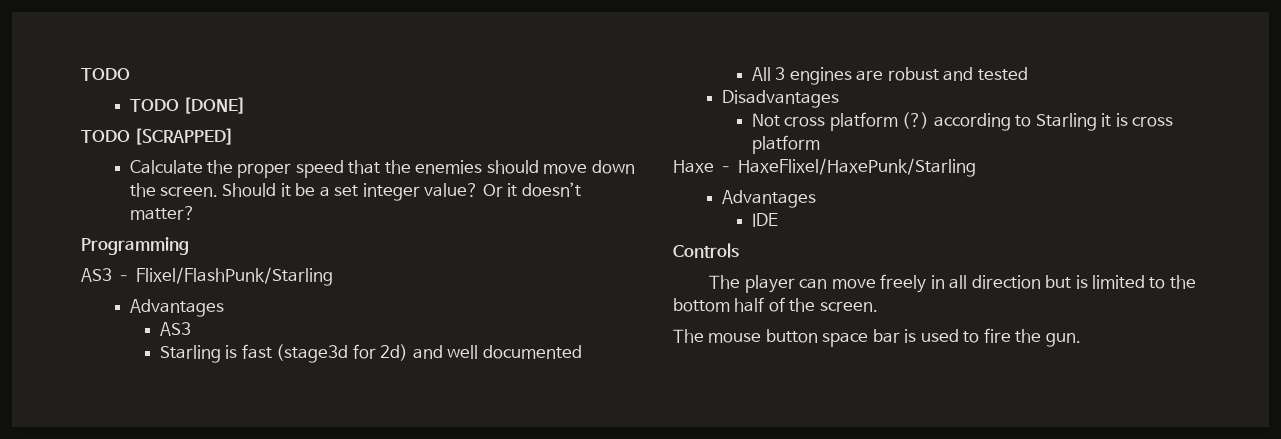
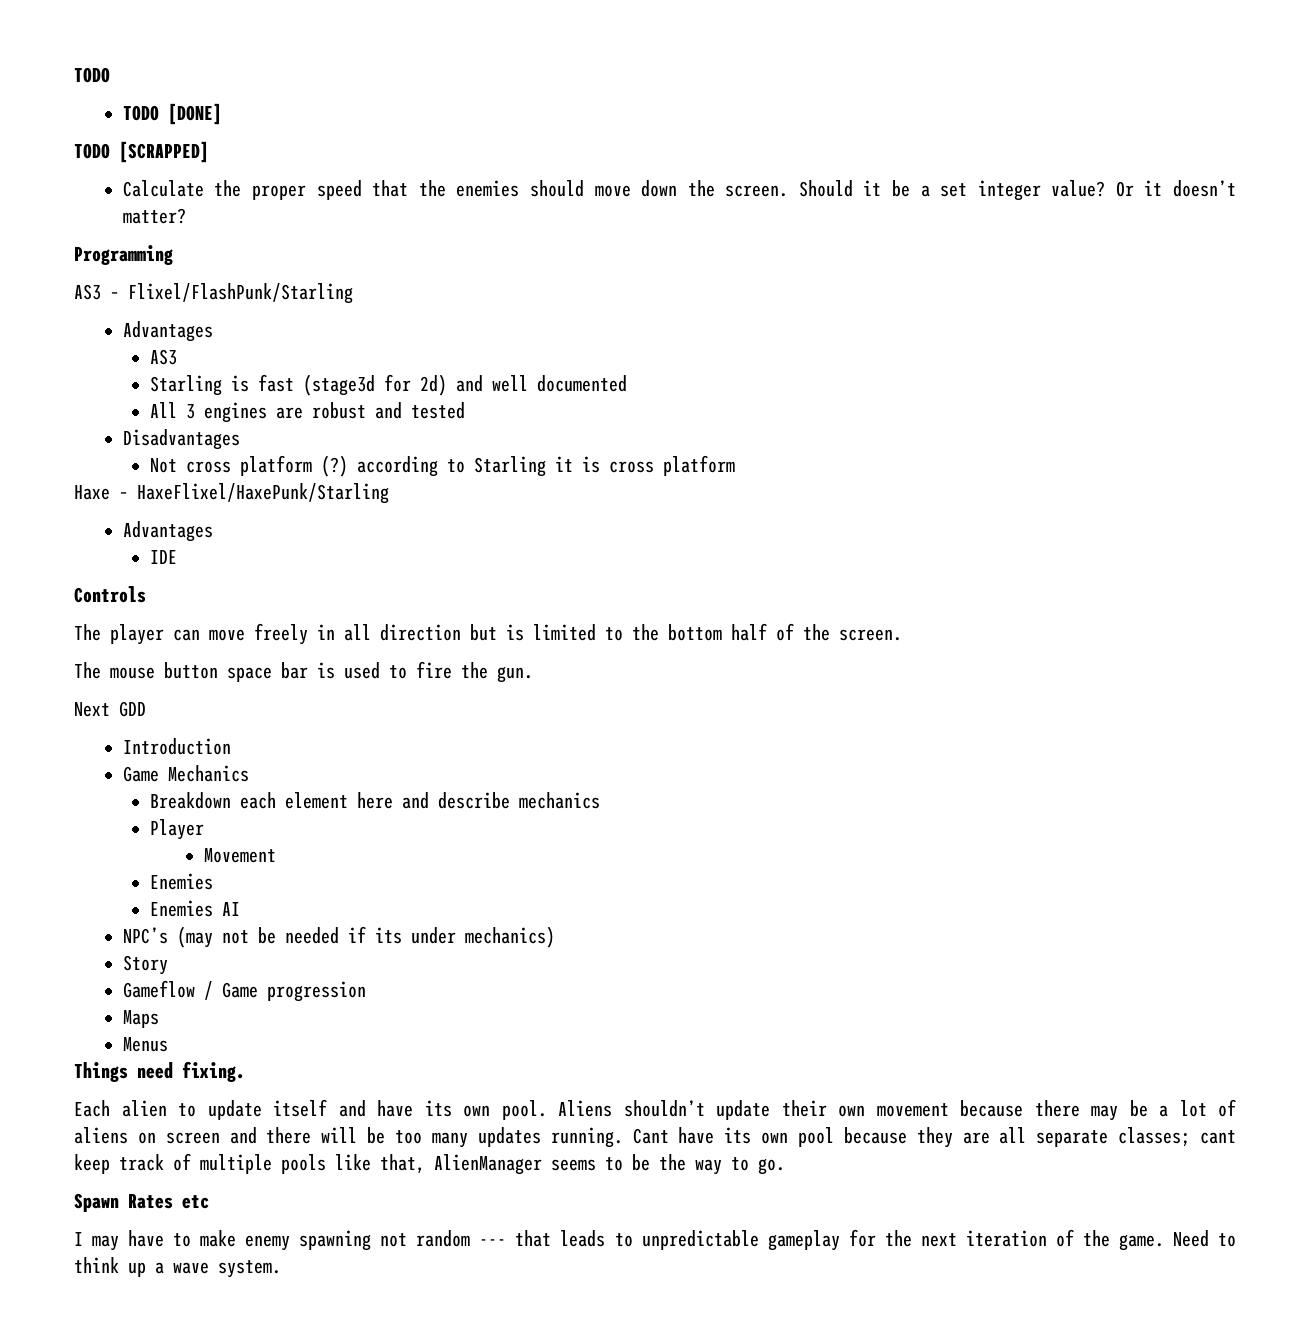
+ Next GDD
+ Introduction
+ Game Mechanics
+ Breakdown each element here and describe mechanics
+ Player
+ Movement
+ Enemies
+ Enemies AI
+ NPC’s (may not be needed if its under mechanics)
+ Story
+ Gameflow / Game progression
+ Maps
+ Menus
+ Things need fixing.
+ Each alien to update itself and have its own pool. Aliens shouldn’t update their own movement because there may be a lot of aliens on screen and there will be too many updates running. Cant have its own pool because they are all separate classes; cant keep track of multiple pools like that, AlienManager seems to be the way to go.
+ Spawn Rates etc
+ I may have to make enemy spawning not random --- that leads to unpredictable gameplay for the next iteration of the game. Need to think up a wave system.

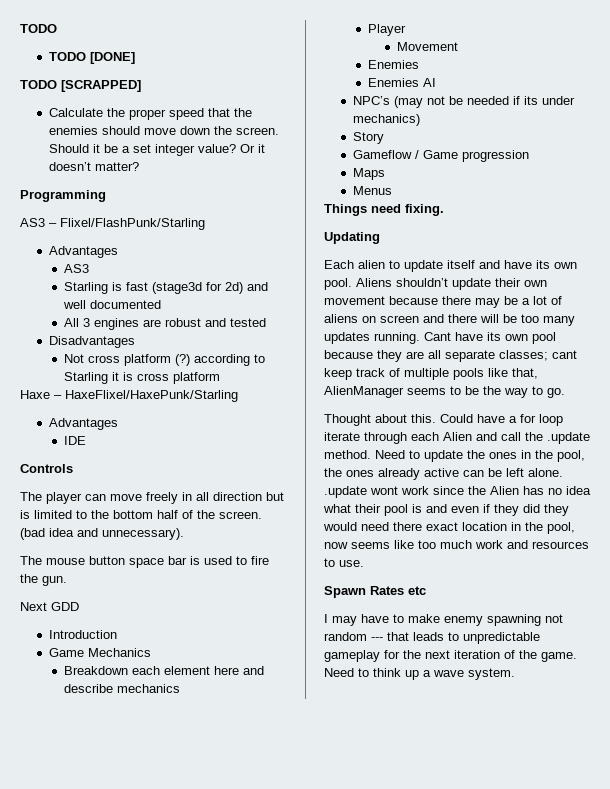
+ (bad idea and unnecessary).
+ Updating
+ Thought about this. Could have a for loop iterate through each Alien and call the .update method. Need to update the ones in the pool, the ones already active can be left alone. .update wont work since the Alien has no idea what their pool is and even if they did they would need there exact location in the pool, now seems like too much work and resources to use.

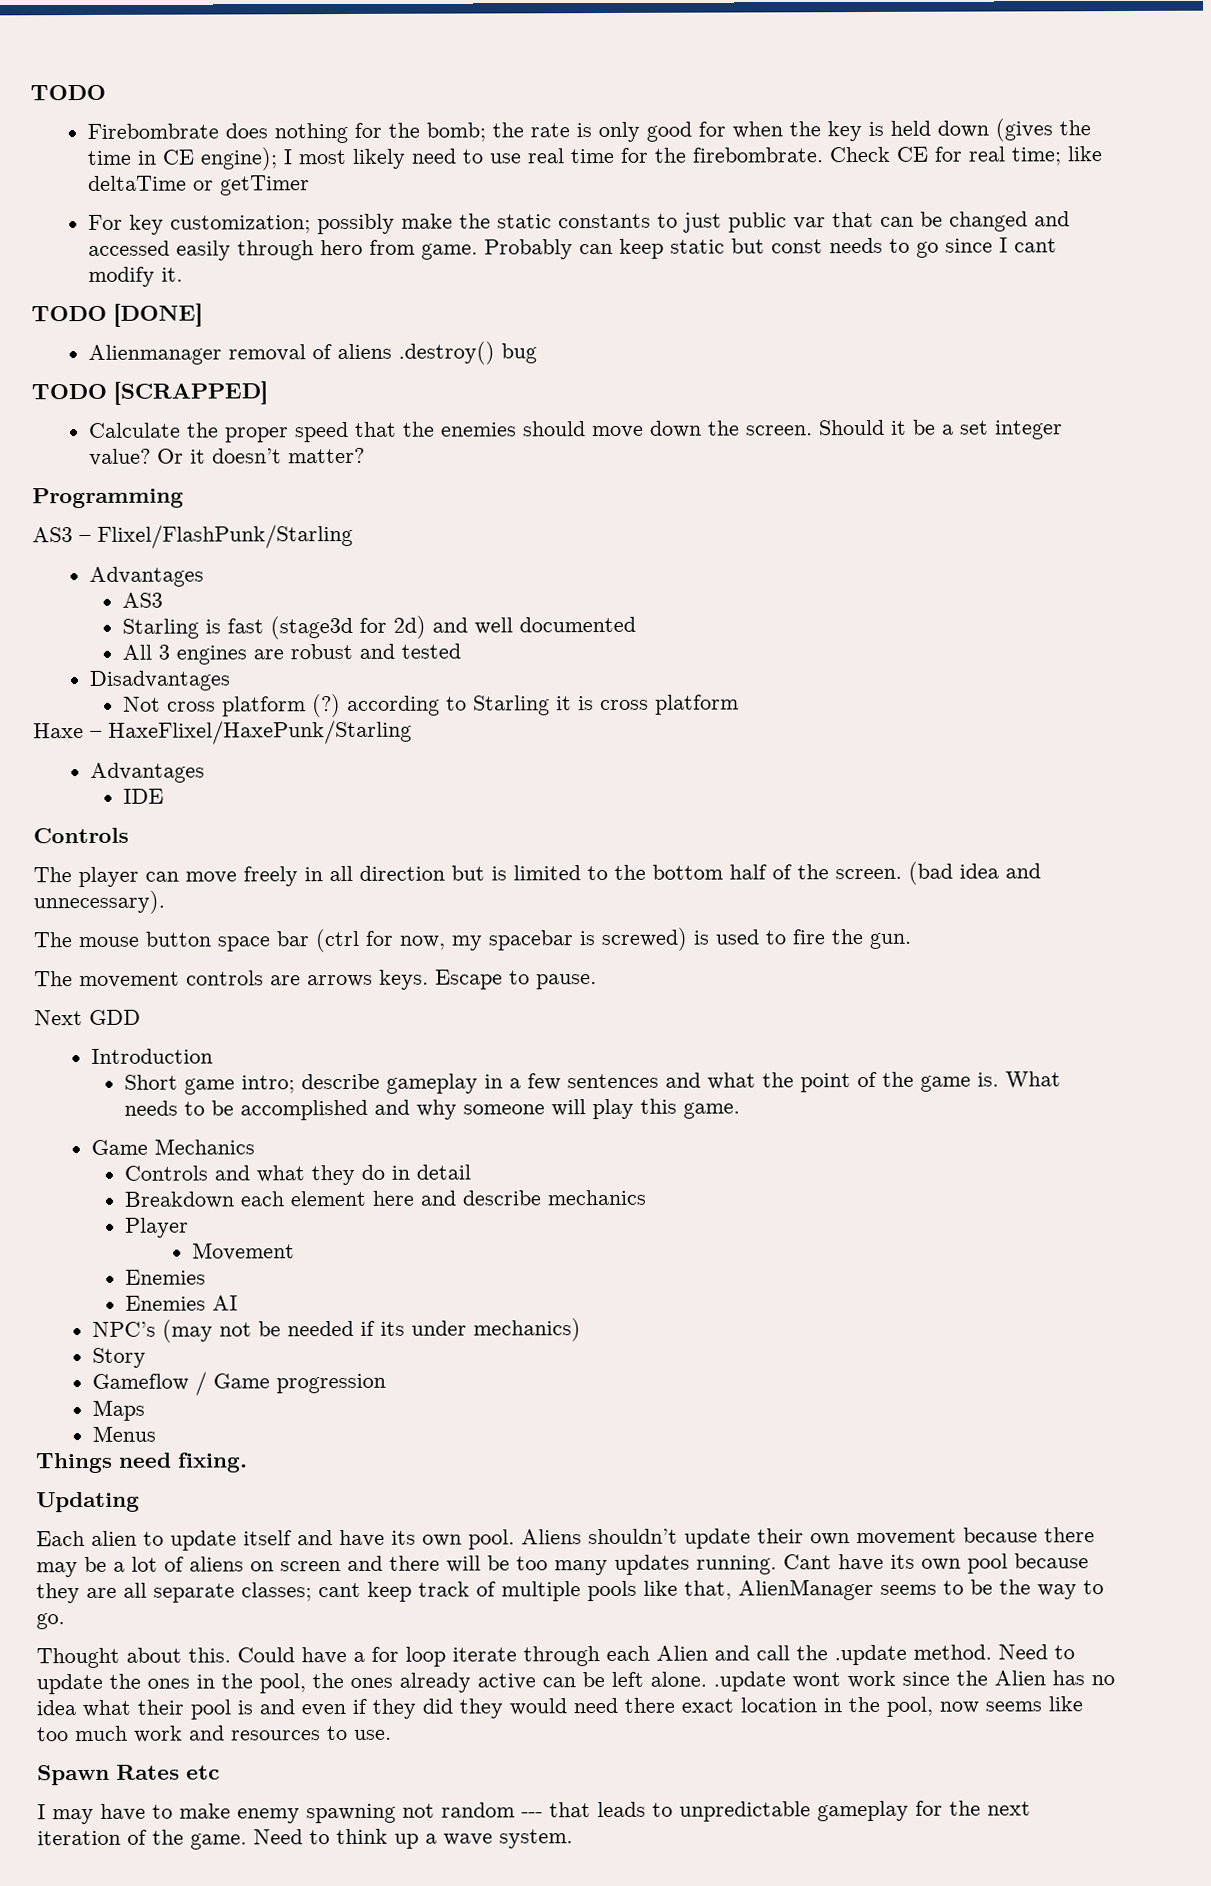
+ Firebombrate does nothing for the bomb; the rate is only good for when the key is held down (gives the time in CE engine); I most likely need to use real time for the firebombrate. Check CE for real time; like deltaTime or getTimer
+ For key customization; possibly make the static constants to just public var that can be changed and accessed easily through hero from game. Probably can keep static but const needs to go since I cant modify it.
  TODO [DONE]
+ Alienmanager removal of aliens .destroy() bug
- The mouse button space bar is used to fire the gun.
+ The mouse button space bar (ctrl for now, my spacebar is screwed) is used to fire the gun.
+ The movement controls are arrows keys. Escape to pause.
  Next GDD
  Introduction
+ Short game intro; describe gameplay in a few sentences and what the point of the game is. What needs to be accomplished and why someone will play this game.
  Game Mechanics
+ Controls and what they do in detail

